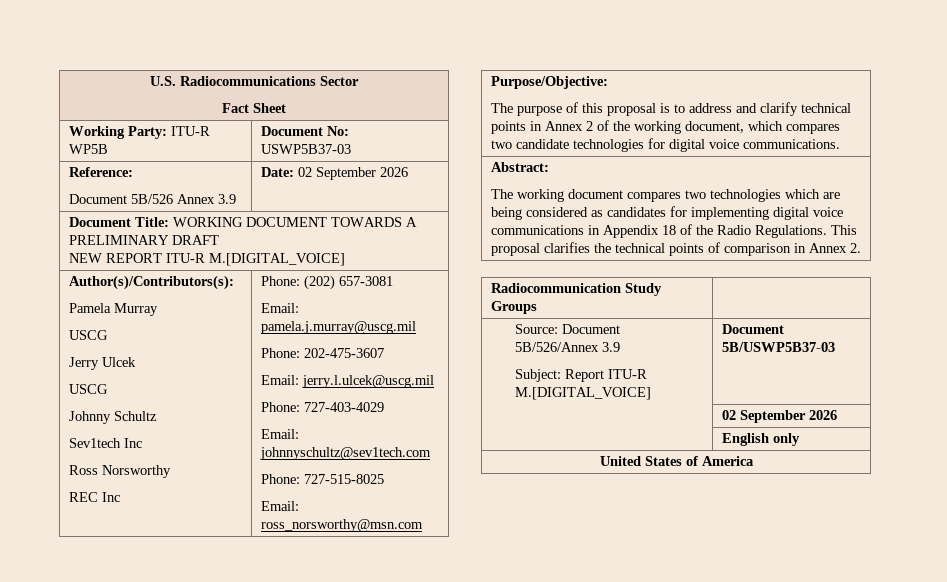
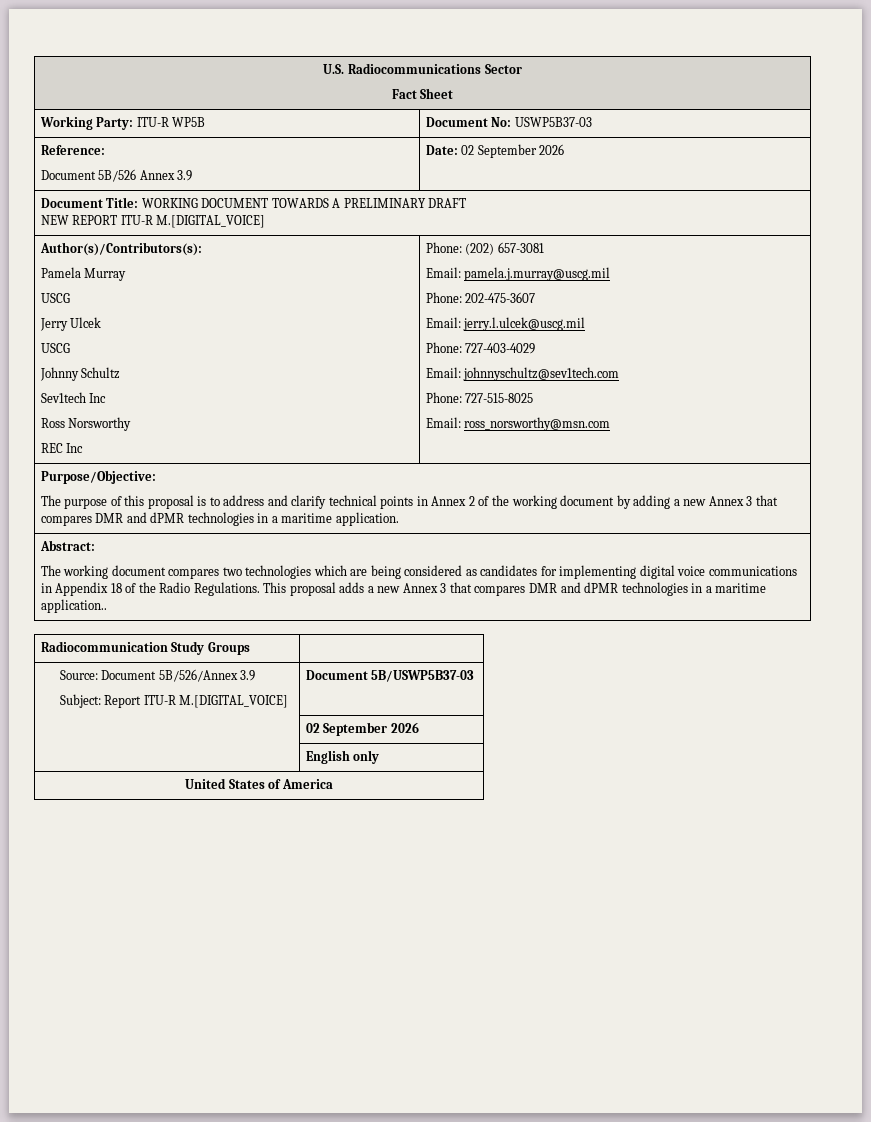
  Purpose/Objective:
- The purpose of this proposal is to address and clarify technical points in Annex 2 of the working document, which compares two candidate technologies for digital voice communications.
+ The purpose of this proposal is to address and clarify technical points in Annex 2 of the working document by adding a new Annex 3 that compares DMR and dPMR technologies in a maritime application.
- This proposal clarifies the technical points of comparison in Annex 2.
+ This proposal adds a new Annex 3 that compares DMR and dPMR technologies in a maritime application..

